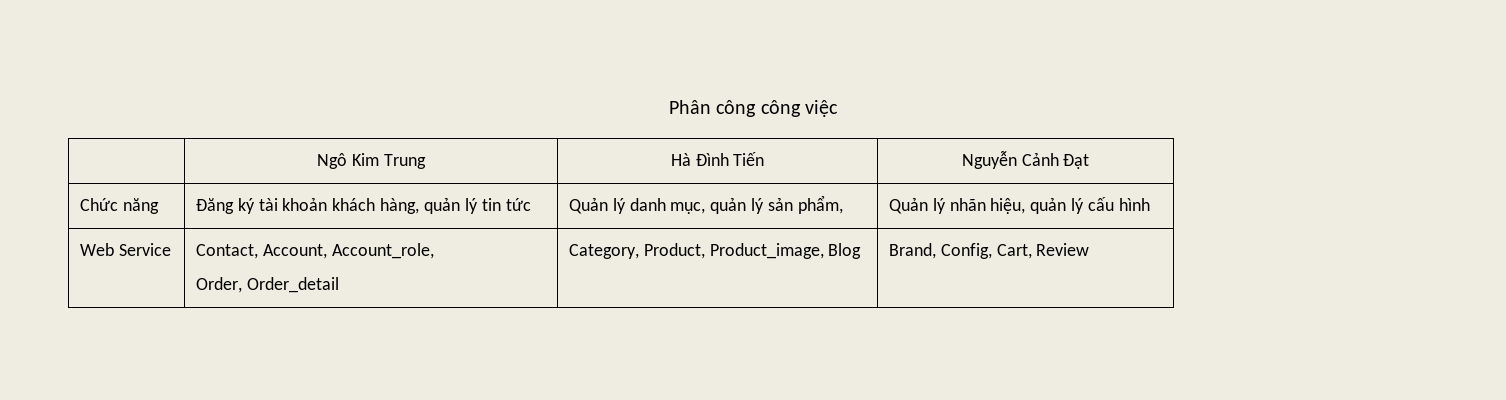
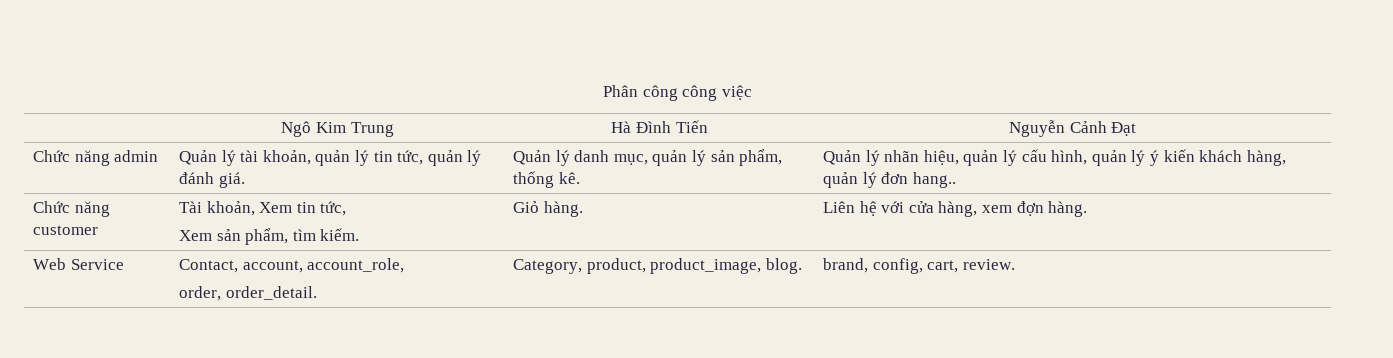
- Chức năng | Đăng ký tài khoản khách hàng, quản lý tin tức
+ Chức năng admin | Quản lý tài khoản, quản lý tin tức, quản lý đánh giá.
- Quản lý danh mục, quản lý sản phẩm,
+ Quản lý danh mục, quản lý sản phẩm, thống kê.
- Quản lý nhãn hiệu, quản lý cấu hình
- Web Service | Contact, Account, Account_role,
- Order, Order_detail | Category, Product, Product_image, Blog | Brand, Config, Cart, Review
+ Quản lý nhãn hiệu, quản lý cấu hình, quản lý ý kiến khách hàng, quản lý đơn hang..
+ Chức năng customer | Tài khoản, Xem tin tức,
+ Xem sản phẩm, tìm kiếm. | Giỏ hàng. | Liên hệ với cửa hàng, xem đợn hàng.
+ Web Service | Contact, account, account_role,
+ order, order_detail. | Category, product, product_image, blog. | brand, config, cart, review.

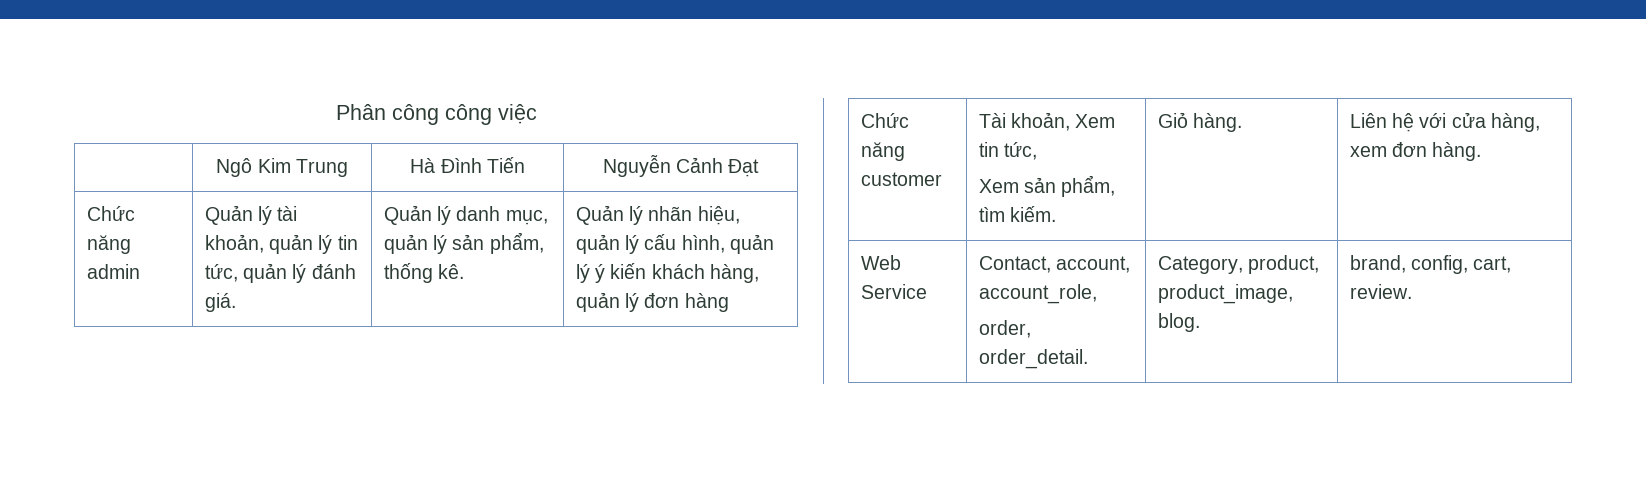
- Quản lý nhãn hiệu, quản lý cấu hình, quản lý ý kiến khách hàng, quản lý đơn hang..
+ Quản lý nhãn hiệu, quản lý cấu hình, quản lý ý kiến khách hàng, quản lý đơn hàng
  Chức năng customer | Tài khoản, Xem tin tức,
- Xem sản phẩm, tìm kiếm. | Giỏ hàng. | Liên hệ với cửa hàng, xem đợn hàng.
+ Xem sản phẩm, tìm kiếm. | Giỏ hàng. | Liên hệ với cửa hàng, xem đơn hàng.

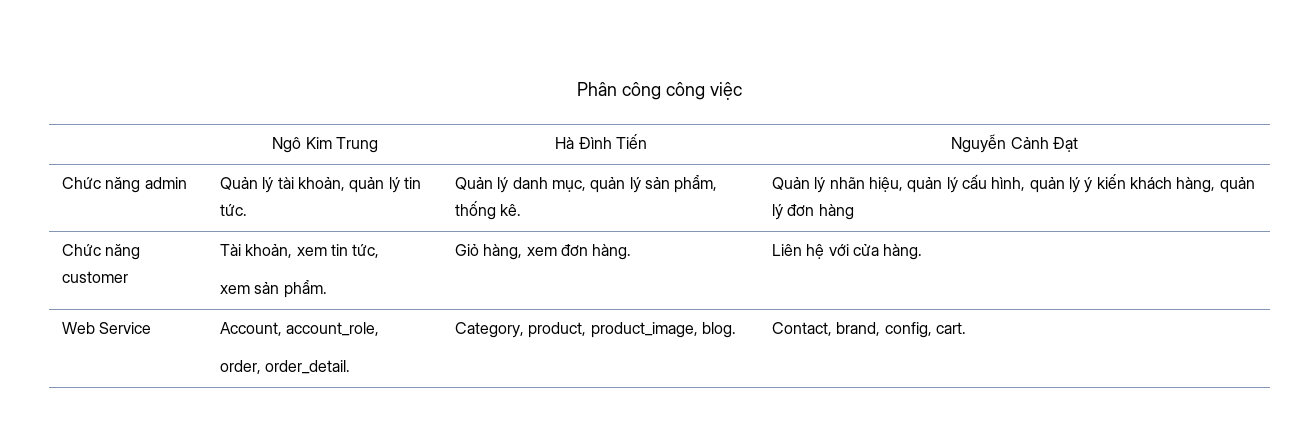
- Quản lý tài khoản, quản lý tin tức, quản lý đánh giá.
+ Quản lý tài khoản, quản lý tin tức.
- Chức năng customer | Tài khoản, Xem tin tức,
- Xem sản phẩm, tìm kiếm. | Giỏ hàng. | Liên hệ với cửa hàng, xem đơn hàng.
+ Chức năng customer | Tài khoản, xem tin tức,
+ xem sản phẩm. | Giỏ hàng, xem đơn hàng. | Liên hệ với cửa hàng.
- Web Service | Contact, account, account_role,
- order, order_detail. | Category, product, product_image, blog. | brand, config, cart, review.
+ Web Service | Account, account_role,
+ order, order_detail. | Category, product, product_image, blog. | Contact, brand, config, cart.

